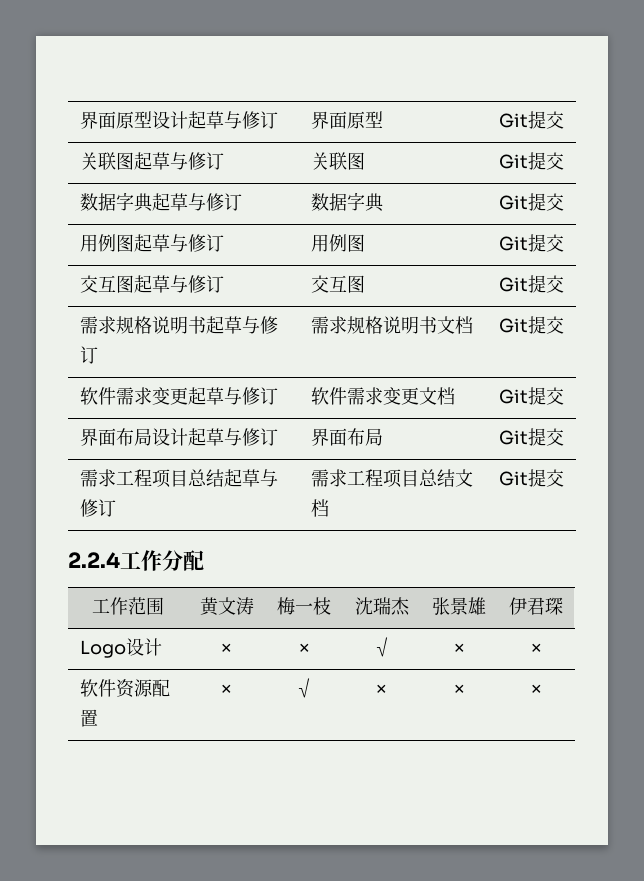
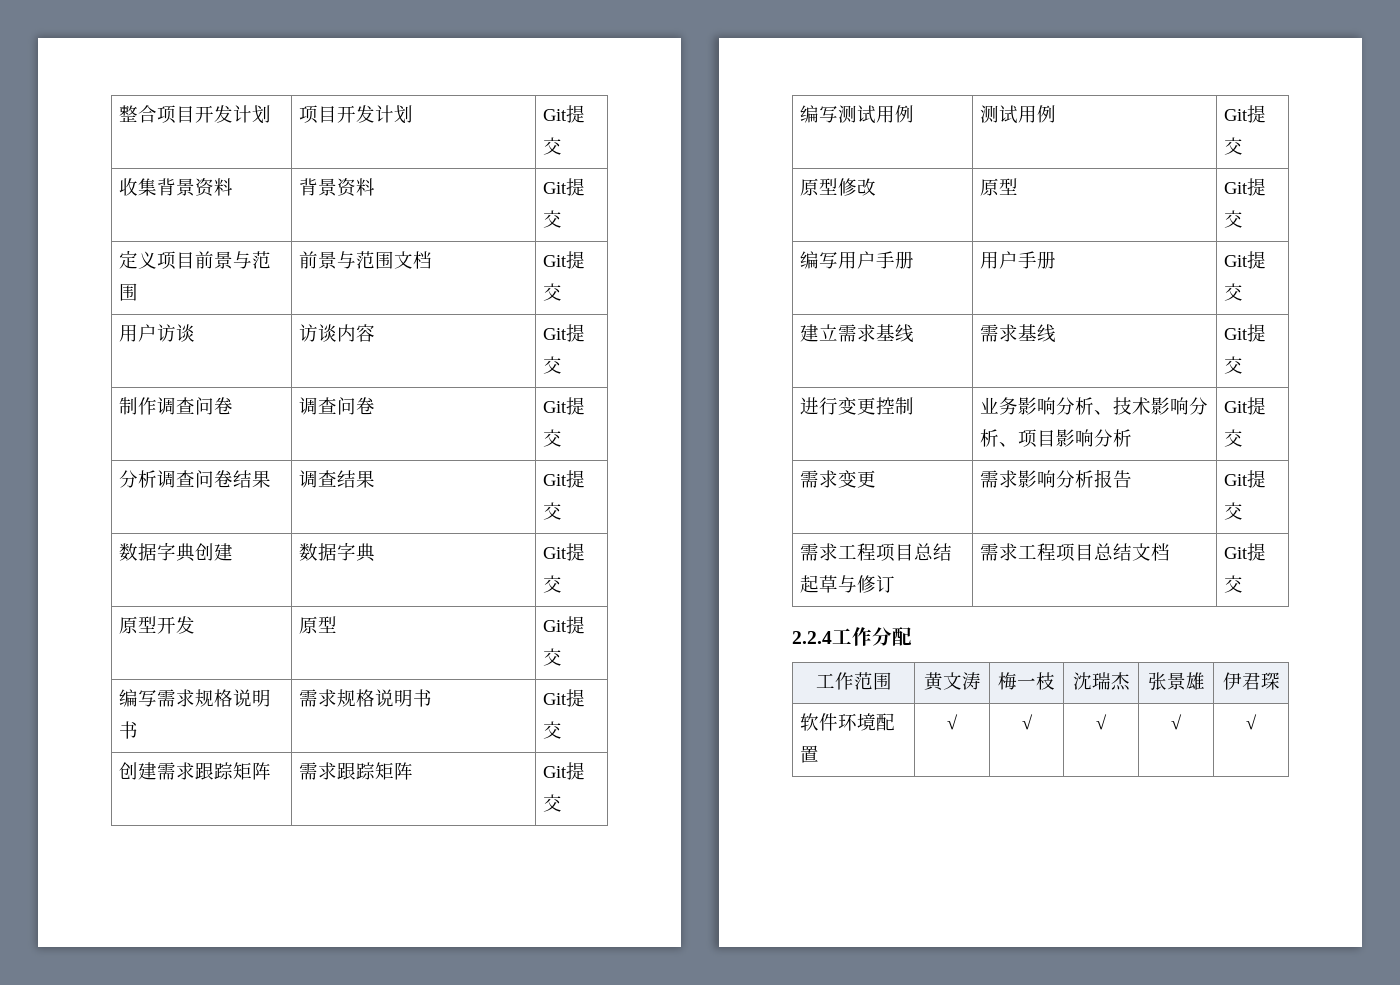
- 界面原型设计起草与修订 | 界面原型 | Git提交
- 关联图起草与修订 | 关联图 | Git提交
+ 整合项目开发计划 | 项目开发计划 | Git提交
+ 收集背景资料 | 背景资料 | Git提交
+ 定义项目前景与范围 | 前景与范围文档 | Git提交
+ 用户访谈 | 访谈内容 | Git提交
+ 制作调查问卷 | 调查问卷 | Git提交
+ 分析调查问卷结果 | 调查结果 | Git提交
- 数据字典起草与修订 | 数据字典 | Git提交
+ 数据字典创建 | 数据字典 | Git提交
- 用例图起草与修订 | 用例图 | Git提交
- 交互图起草与修订 | 交互图 | Git提交
- 需求规格说明书起草与修订 | 需求规格说明书文档 | Git提交
- 软件需求变更起草与修订 | 软件需求变更文档 | Git提交
- 界面布局设计起草与修订 | 界面布局 | Git提交
+ 原型开发 | 原型 | Git提交
+ 编写需求规格说明书 | 需求规格说明书 | Git提交
+ 创建需求跟踪矩阵 | 需求跟踪矩阵 | Git提交
+ 编写测试用例 | 测试用例 | Git提交
+ 原型修改 | 原型 | Git提交
+ 编写用户手册 | 用户手册 | Git提交
+ 建立需求基线 | 需求基线 | Git提交
+ 进行变更控制 | 业务影响分析、技术影响分析、项目影响分析 | Git提交
+ 需求变更 | 需求影响分析报告 | Git提交
- Logo设计 | × | × | √ | × | ×
- 软件资源配置 | × | √ | × | × | ×
+ 软件环境配置 | √ | √ | √ | √ | √

